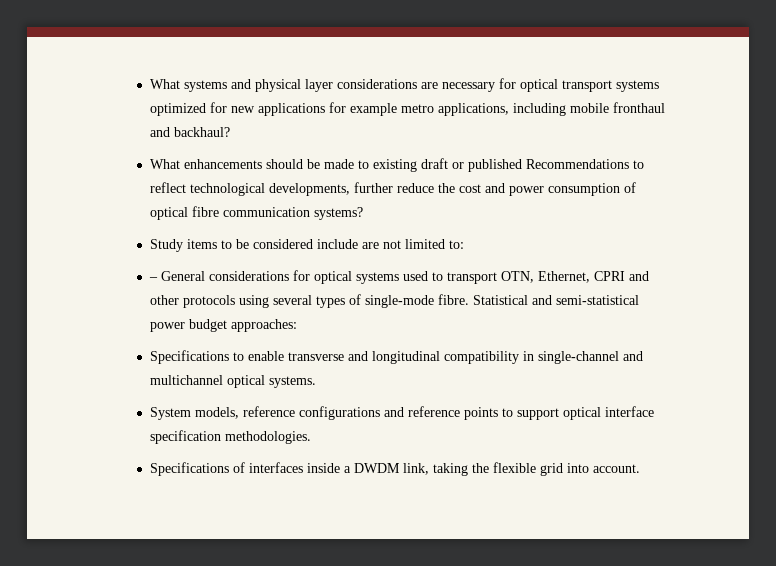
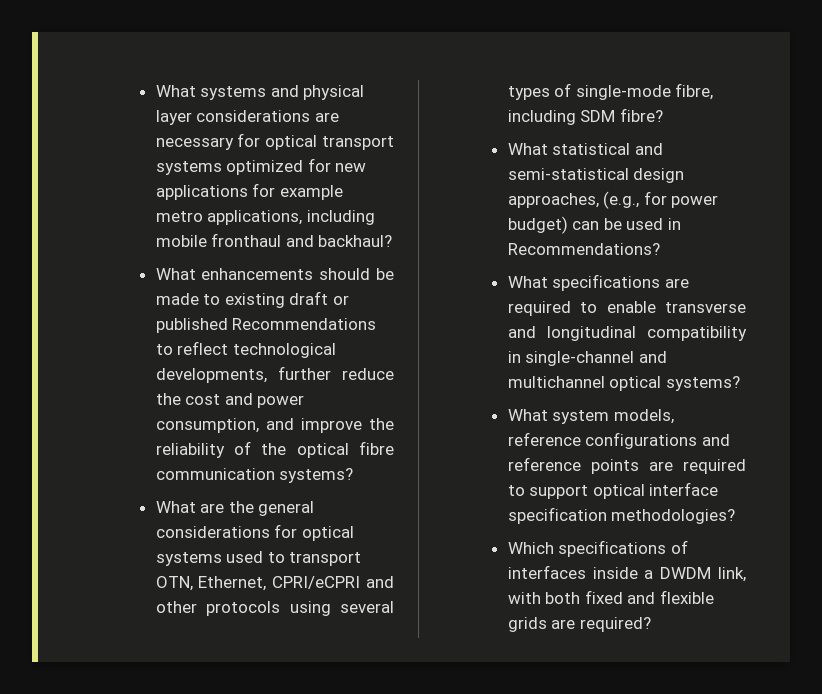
- What enhancements should be made to existing draft or published Recommendations to reflect technological developments, further reduce the cost and power consumption of optical fibre communication systems?
- Study items to be considered include are not limited to:
- – General considerations for optical systems used to transport OTN, Ethernet, CPRI and other protocols using several types of single-mode fibre. Statistical and semi-statistical power budget approaches:
- Specifications to enable transverse and longitudinal compatibility in single-channel and multichannel optical systems.
- System models, reference configurations and reference points to support optical interface specification methodologies.
- Specifications of interfaces inside a DWDM link, taking the flexible grid into account.
+ What enhancements should be made to existing draft or published Recommendations to reflect technological developments, further reduce the cost and power consumption, and improve the reliability of the optical fibre communication systems?
+ What are the general considerations for optical systems used to transport OTN, Ethernet, CPRI/eCPRI and other protocols using several types of single-mode fibre, including SDM fibre?
+ What statistical and semi-statistical design approaches, (e.g., for power budget) can be used in Recommendations?
+ What specifications are required to enable transverse and longitudinal compatibility in single-channel and multichannel optical systems?
+ What system models, reference configurations and reference points are required to support optical interface specification methodologies?
+ Which specifications of interfaces inside a DWDM link, with both fixed and flexible grids are required?

